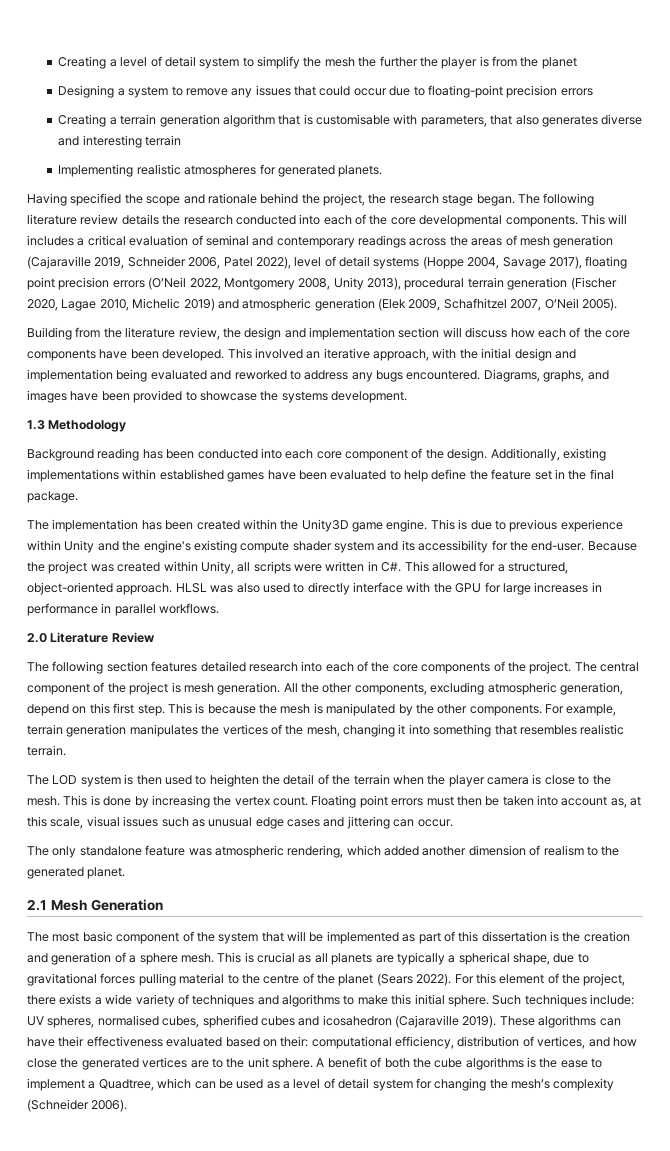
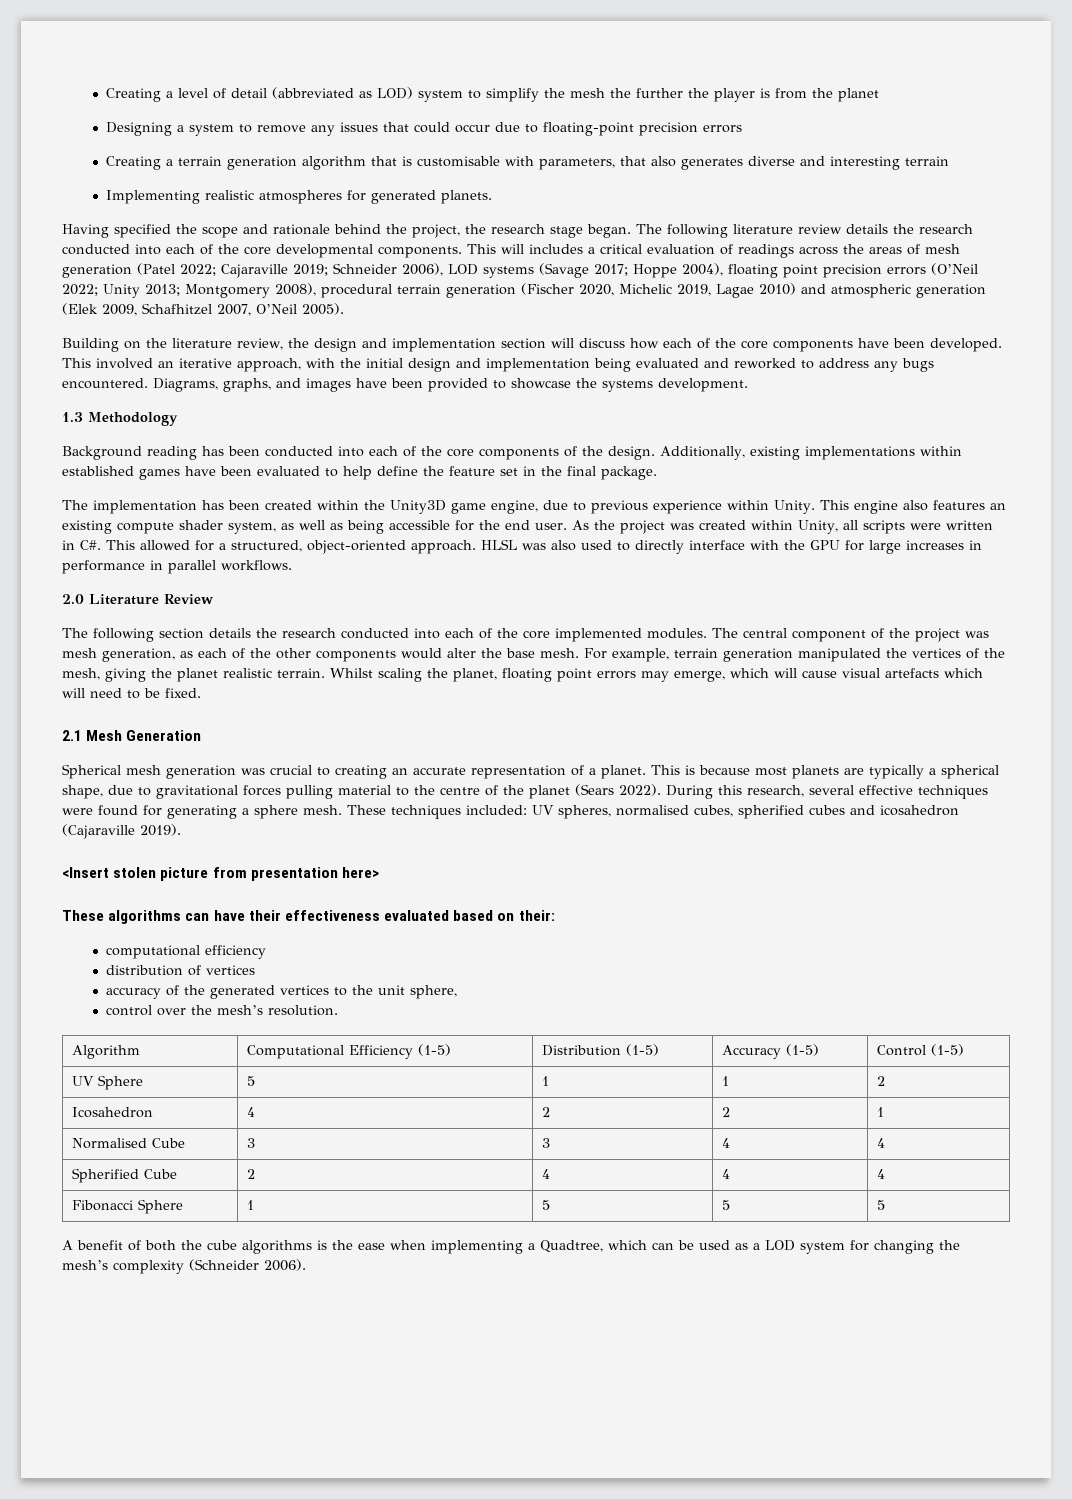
- Creating a level of detail system to simplify the mesh the further the player is from the planet
+ Creating a level of detail (abbreviated as LOD) system to simplify the mesh the further the player is from the planet
- This will includes a critical evaluation of seminal and contemporary readings across the areas of mesh generation (Cajaraville 2019, Schneider 2006, Patel 2022), level of detail systems (Hoppe 2004, Savage 2017), floating point precision errors (O’Neil 2022, Montgomery 2008, Unity 2013), procedural terrain generation (Fischer 2020, Lagae 2010, Michelic 2019) and atmospheric generation (Elek 2009, Schafhitzel 2007, O’Neil 2005).
+ This will includes a critical evaluation of readings across the areas of mesh generation (Patel 2022; Cajaraville 2019; Schneider 2006), LOD systems (Savage 2017; Hoppe 2004), floating point precision errors (O’Neil 2022; Unity 2013; Montgomery 2008), procedural terrain generation (Fischer 2020, Michelic 2019, Lagae 2010) and atmospheric generation (Elek 2009, Schafhitzel 2007, O’Neil 2005).
- Building from the literature review, the design and implementation section will discuss how each of the core components have been developed.
+ Building on the literature review, the design and implementation section will discuss how each of the core components have been developed.
- Background reading has been conducted into each core component of the design.
+ Background reading has been conducted into each of the core components of the design.
- The implementation has been created within the Unity3D game engine. This is due to previous experience within Unity and the engine's existing compute shader system and its accessibility for the end-user. Because the project was created within Unity, all scripts were written in C#. This allowed for a structured, object-oriented approach.
+ The implementation has been created within the Unity3D game engine, due to previous experience within Unity. This engine also features an existing compute shader system, as well as being accessible for the end user. As the project was created within Unity, all scripts were written in C#. This allowed for a structured, object-oriented approach.
- The following section features detailed research into each of the core components of the project.
+ The following section details the research conducted into each of the core implemented modules.
- The central component of the project is mesh generation. All the other components, excluding atmospheric generation, depend on this first step. This is because the mesh is manipulated by the other components.
+ The central component of the project was mesh generation, as each of the other components would alter the base mesh.
- For example, terrain generation manipulates the vertices of the mesh, changing it into something that resembles realistic terrain.
- The LOD system is then used to heighten the detail of the terrain when the player camera is close to the mesh. This is done by increasing the vertex count. Floating point errors must then be taken into account as, at this scale, visual issues such as unusual edge cases and jittering can occur.
- The only standalone feature was atmospheric rendering, which added another dimension of realism to the generated planet.
+ For example, terrain generation manipulated the vertices of the mesh, giving the planet realistic terrain. Whilst scaling the planet, floating point errors may emerge, which will cause visual artefacts which will need to be fixed.
  2.1 Mesh Generation
- The most basic component of the system that will be implemented as part of this dissertation is the creation and generation of a sphere mesh. This is crucial as all planets are typically a spherical shape, due to gravitational forces pulling material to the centre of the planet (Sears 2022).
+ Spherical mesh generation was crucial to creating an accurate representation of a planet. This is because most planets are typically a spherical shape, due to gravitational forces pulling material to the centre of the planet (Sears 2022).
- For this element of the project, there exists a wide variety of techniques and algorithms to make this initial sphere. Such techniques include: UV spheres, normalised cubes, spherified cubes and icosahedron (Cajaraville 2019). These algorithms can have their effectiveness evaluated based on their: computational efficiency, distribution of vertices, and how close the generated vertices are to the unit sphere. A benefit of both the cube algorithms is the ease to implement a Quadtree, which can be used as a level of detail system for changing the mesh’s complexity (Schneider 2006).
+ During this research, several effective techniques were found for generating a sphere mesh. These techniques included: UV spheres, normalised cubes, spherified cubes and icosahedron (Cajaraville 2019).
+ <Insert stolen picture from presentation here>
+ These algorithms can have their effectiveness evaluated based on their:
+ computational efficiency
+ distribution of vertices
+ accuracy of the generated vertices to the unit sphere,
+ control over the mesh’s resolution.
+ Algorithm | Computational Efficiency (1-5) | Distribution (1-5) | Accuracy (1-5) | Control (1-5)
+ UV Sphere | 5 | 1 | 1 | 2
+ Icosahedron | 4 | 2 | 2 | 1
+ Normalised Cube | 3 | 3 | 4 | 4
+ Spherified Cube | 2 | 4 | 4 | 4
+ Fibonacci Sphere | 1 | 5 | 5 | 5
+ A benefit of both the cube algorithms is the ease when implementing a Quadtree, which can be used as a LOD system for changing the mesh’s complexity (Schneider 2006).

